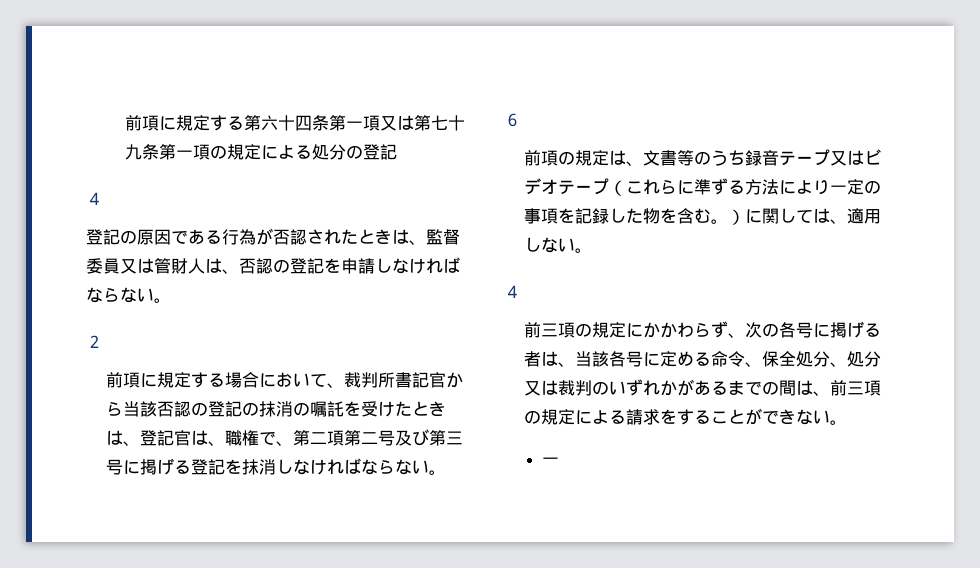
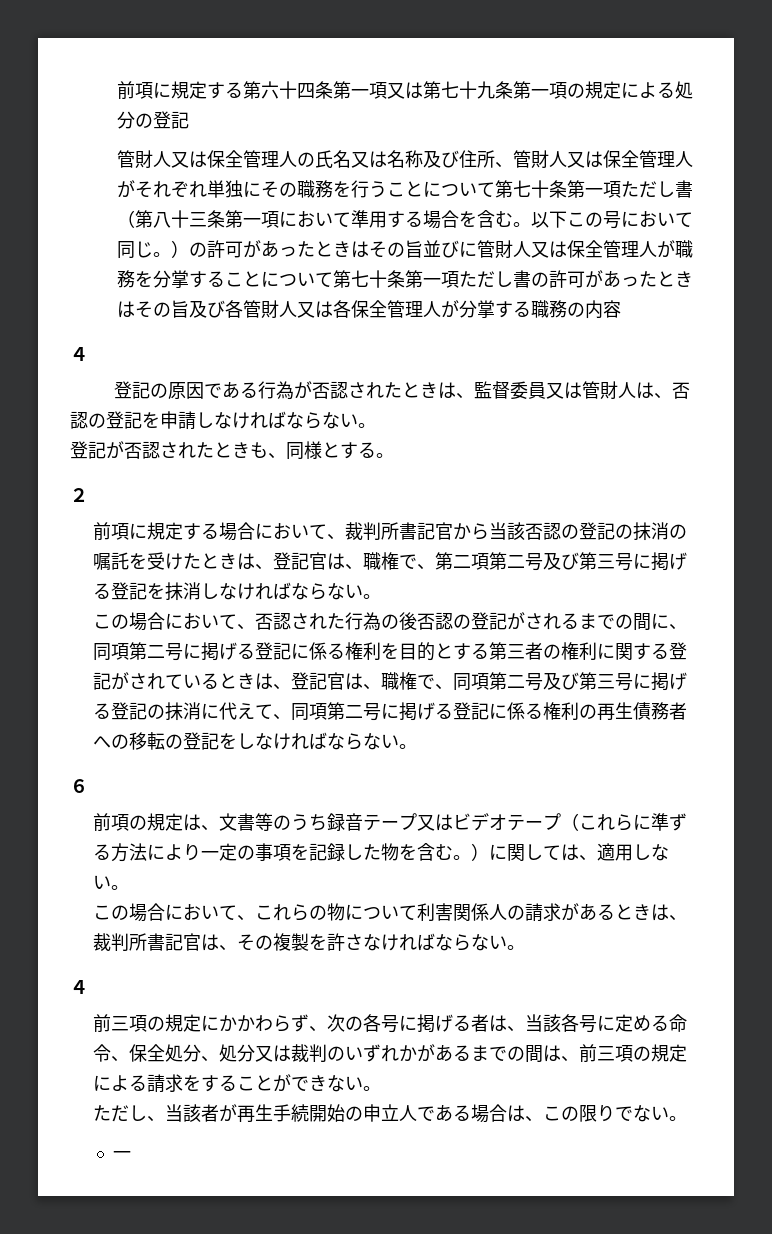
+ 管財人又は保全管理人の氏名又は名称及び住所、管財人又は保全管理人がそれぞれ単独にその職務を行うことについて第七十条第一項ただし書（第八十三条第一項において準用する場合を含む。以下この号において同じ。）の許可があったときはその旨並びに管財人又は保全管理人が職務を分掌することについて第七十条第一項ただし書の許可があったときはその旨及び各管財人又は各保全管理人が分掌する職務の内容
+ 登記が否認されたときも、同様とする。
+ この場合において、否認された行為の後否認の登記がされるまでの間に、同項第二号に掲げる登記に係る権利を目的とする第三者の権利に関する登記がされているときは、登記官は、職権で、同項第二号及び第三号に掲げる登記の抹消に代えて、同項第二号に掲げる登記に係る権利の再生債務者への移転の登記をしなければならない。
+ この場合において、これらの物について利害関係人の請求があるときは、裁判所書記官は、その複製を許さなければならない。
+ ただし、当該者が再生手続開始の申立人である場合は、この限りでない。

